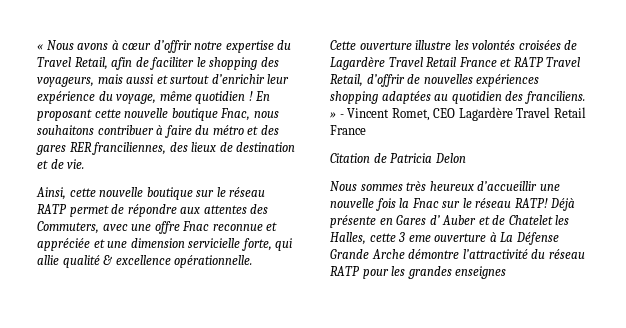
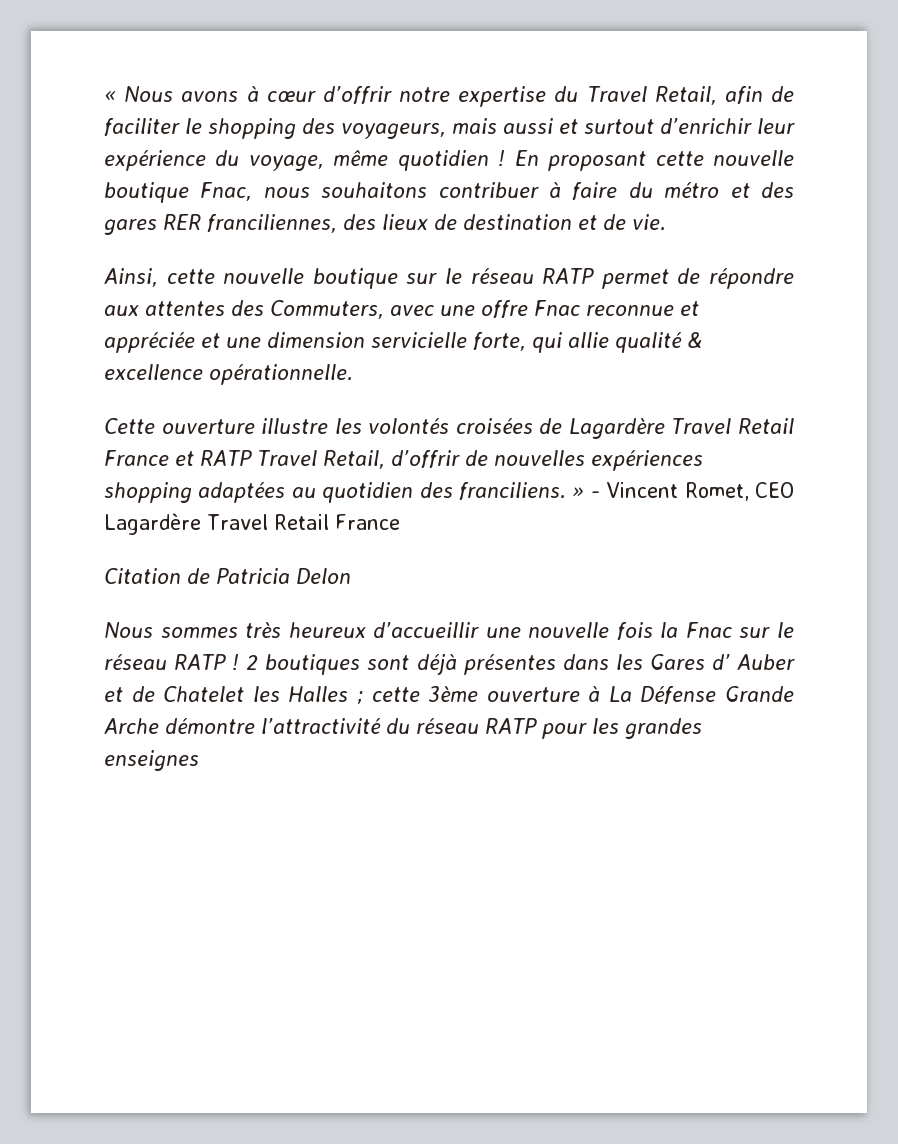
- Nous sommes très heureux d’accueillir une nouvelle fois la Fnac sur le réseau RATP! Déjà présente en Gares d’ Auber et de Chatelet les Halles, cette 3 eme ouverture à La Défense Grande Arche démontre l’attractivité du réseau RATP pour les grandes enseignes
+ Nous sommes très heureux d’accueillir une nouvelle fois la Fnac sur le réseau RATP ! 2 boutiques sont déjà présentes dans les Gares d’ Auber et de Chatelet les Halles ; cette 3ème ouverture à La Défense Grande Arche démontre l’attractivité du réseau RATP pour les grandes enseignes

